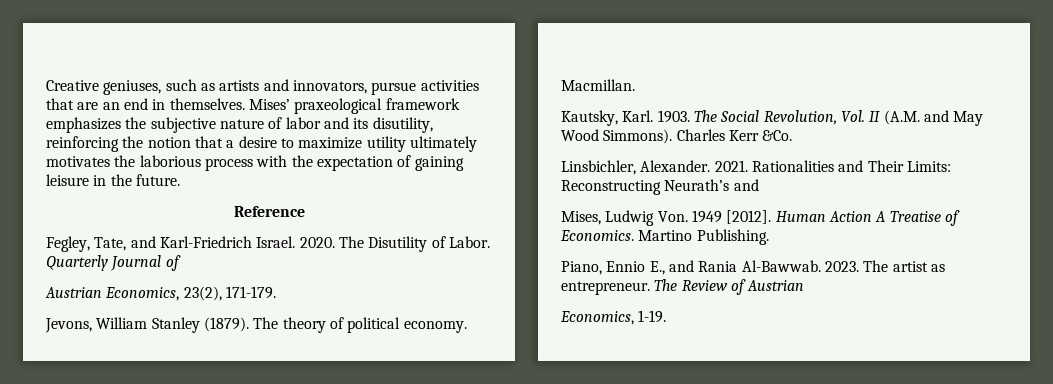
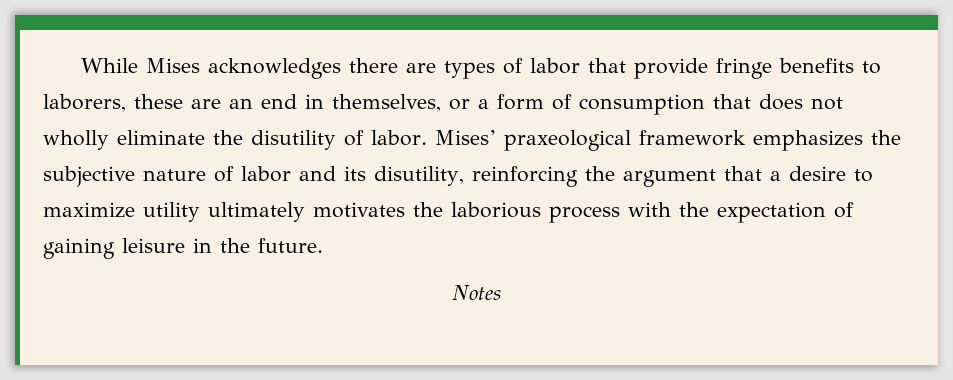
- Creative geniuses, such as artists and innovators, pursue activities that are an end in themselves.
+ While Mises acknowledges there are types of labor that provide fringe benefits to laborers, these are an end in themselves, or a form of consumption that does not wholly eliminate the disutility of labor.
- Mises’ praxeological framework emphasizes the subjective nature of labor and its disutility, reinforcing the notion that a desire to maximize utility ultimately motivates the laborious process with the expectation of gaining leisure in the future.
+ Mises’ praxeological framework emphasizes the subjective nature of labor and its disutility, reinforcing the argument that a desire to maximize utility ultimately motivates the laborious process with the expectation of gaining leisure in the future.
- Reference
- Fegley, Tate, and Karl-Friedrich Israel. 2020. The Disutility of Labor. Quarterly Journal of
- Austrian Economics, 23(2), 171-179.
- Jevons, William Stanley (1879). The theory of political economy. Macmillan.
- Kautsky, Karl. 1903. The Social Revolution, Vol. II (A.M. and May Wood Simmons). Charles Kerr &Co.
- Linsbichler, Alexander. 2021. Rationalities and Their Limits: Reconstructing Neurath’s and
- Mises, Ludwig Von. 1949 [2012]. Human Action A Treatise of Economics. Martino Publishing.
- Piano, Ennio E., and Rania Al-Bawwab. 2023. The artist as entrepreneur. The Review of Austrian
- Economics, 1-19.
+ Notes

